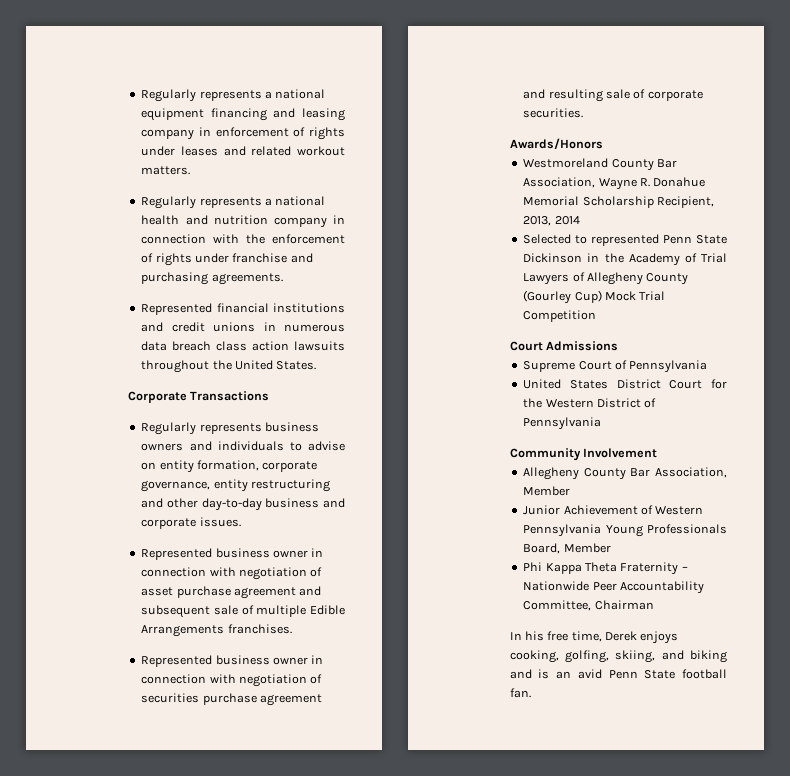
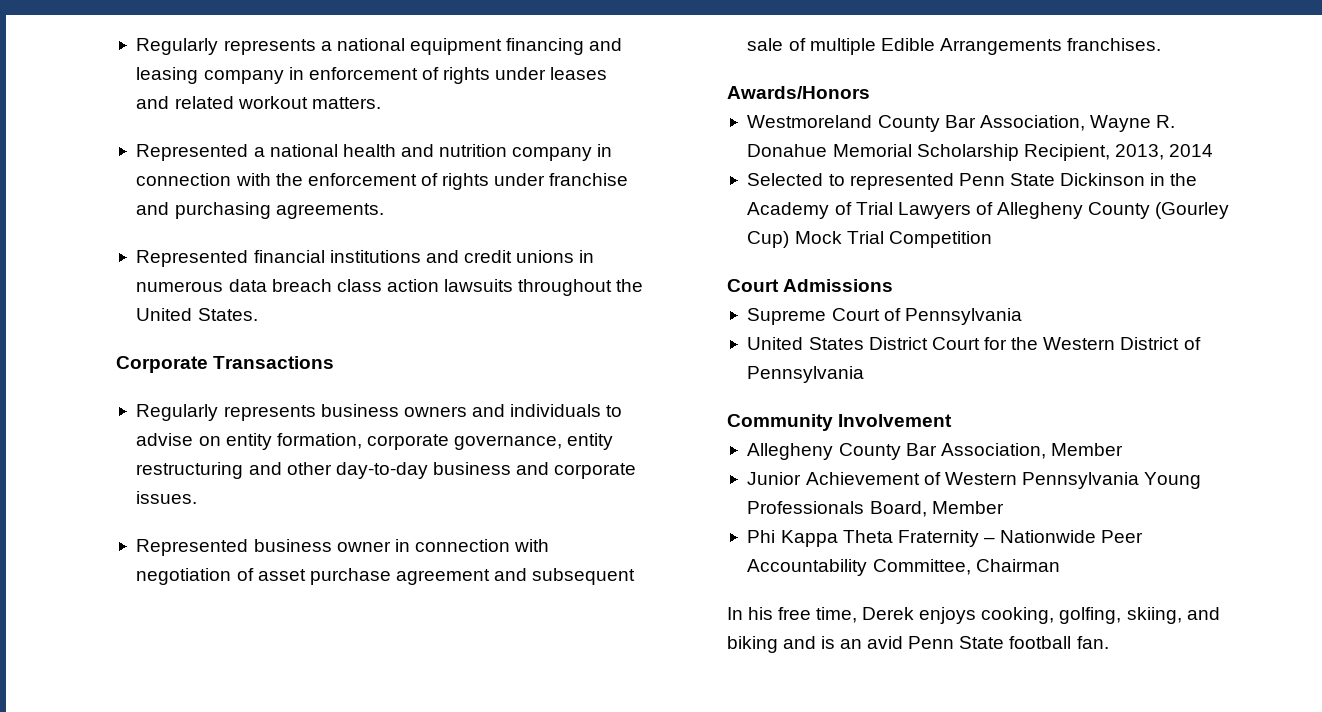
- Regularly represents a national health and nutrition company in connection with the enforcement of rights under franchise and purchasing agreements.
+ Represented a national health and nutrition company in connection with the enforcement of rights under franchise and purchasing agreements.
- Represented business owner in connection with negotiation of securities purchase agreement and resulting sale of corporate securities.

